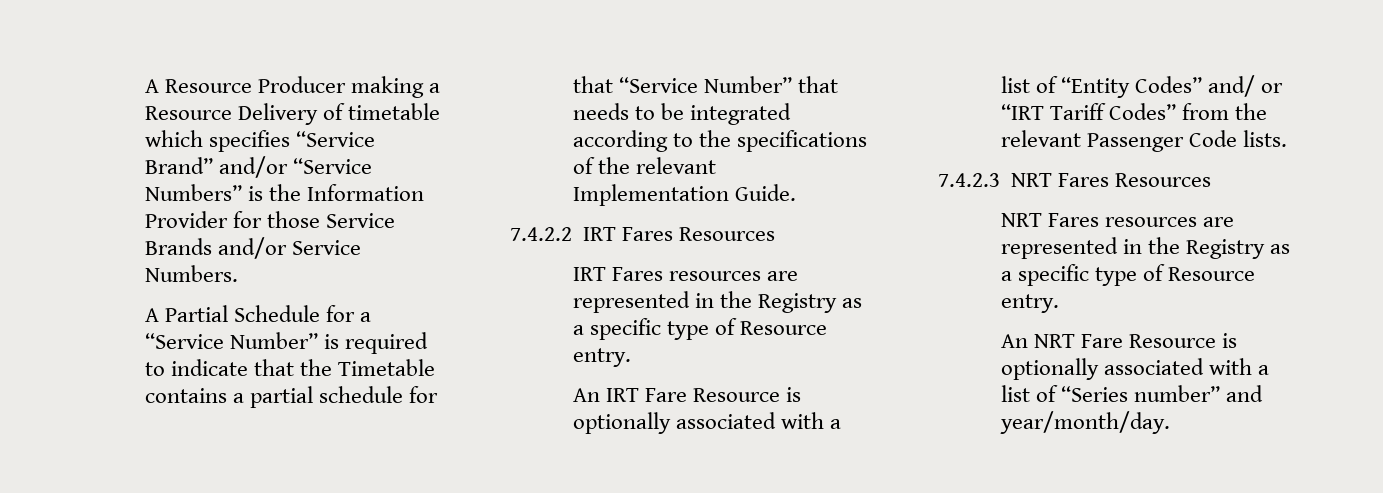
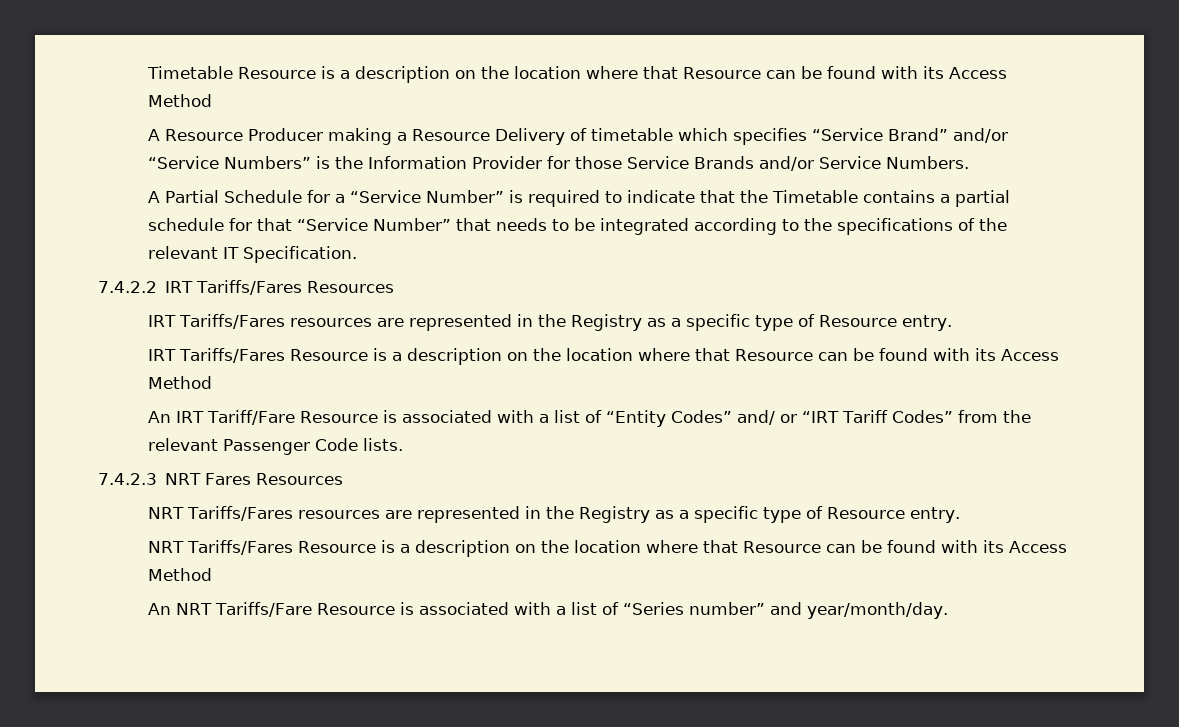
+ Timetable Resource is a description on the location where that Resource can be found with its Access Method
- A Partial Schedule for a “Service Number” is required to indicate that the Timetable contains a partial schedule for that “Service Number” that needs to be integrated according to the specifications of the relevant Implementation Guide.
+ A Partial Schedule for a “Service Number” is required to indicate that the Timetable contains a partial schedule for that “Service Number” that needs to be integrated according to the specifications of the relevant IT Specification.
- 7.4.2.2 IRT Fares Resources
+ 7.4.2.2 IRT Tariffs/Fares Resources
- IRT Fares resources are represented in the Registry as a specific type of Resource entry.
+ IRT Tariffs/Fares resources are represented in the Registry as a specific type of Resource entry.
+ IRT Tariffs/Fares Resource is a description on the location where that Resource can be found with its Access Method
- An IRT Fare Resource is optionally associated with a list of “Entity Codes” and/ or “IRT Tariff Codes” from the relevant Passenger Code lists.
+ An IRT Tariff/Fare Resource is associated with a list of “Entity Codes” and/ or “IRT Tariff Codes” from the relevant Passenger Code lists.
- NRT Fares resources are represented in the Registry as a specific type of Resource entry.
+ NRT Tariffs/Fares resources are represented in the Registry as a specific type of Resource entry.
+ NRT Tariffs/Fares Resource is a description on the location where that Resource can be found with its Access Method
- An NRT Fare Resource is optionally associated with a list of “Series number” and year/month/day.
+ An NRT Tariffs/Fare Resource is associated with a list of “Series number” and year/month/day.

